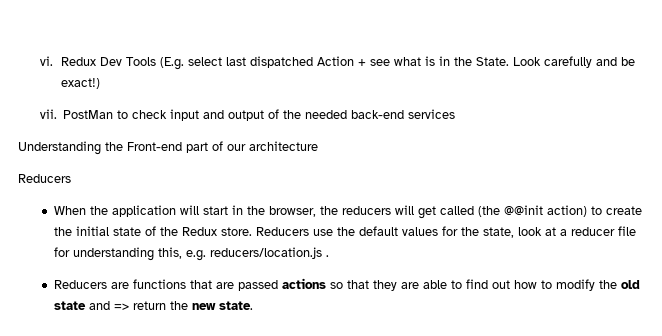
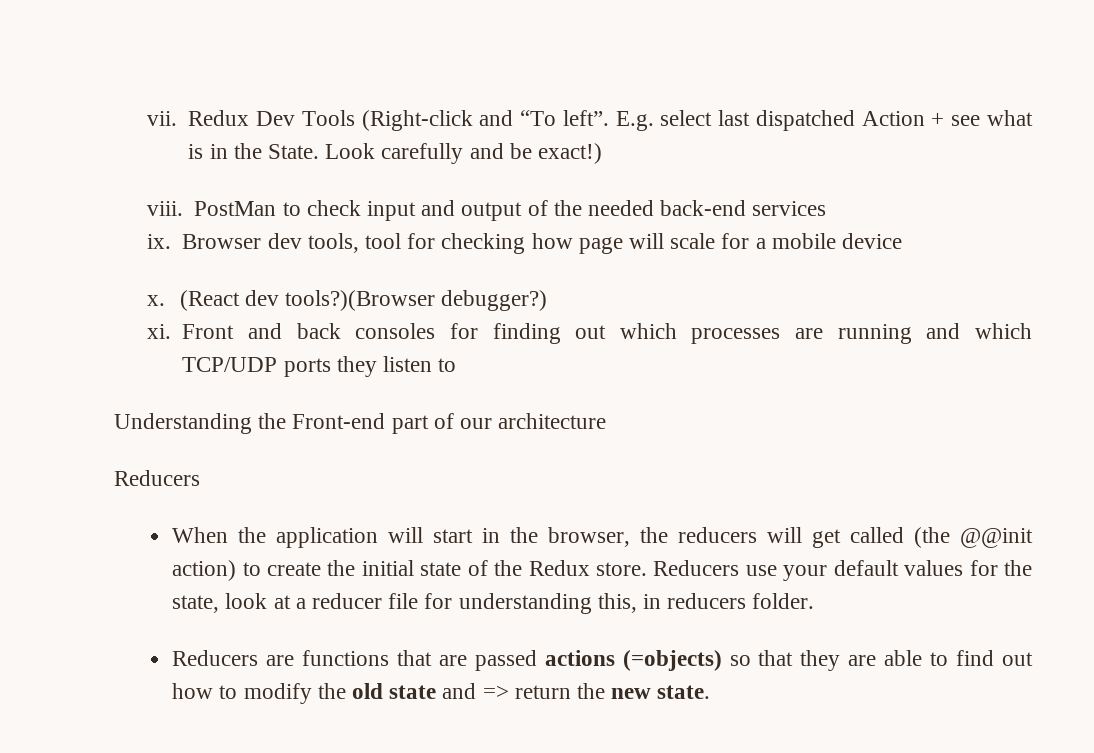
- vi.
+ vii.
- Redux Dev Tools (E.g. select last dispatched Action + see what is in the State.
+ Redux Dev Tools (Right-click and “To left”. E.g. select last dispatched Action + see what is in the State.
- vii.
+ viii.
+ ix. Browser dev tools, tool for checking how page will scale for a mobile device
+ x. (React dev tools?)(Browser debugger?)
+ xi. Front and back consoles for finding out which processes are running and which TCP/UDP ports they listen to
- Reducers use the default values for the state, look at a reducer file for understanding this, e.g. reducers/location.js .
+ Reducers use your default values for the state, look at a reducer file for understanding this, in reducers folder.
- Reducers are functions that are passed actions so that they are able to find out how to modify the old state and => return the new state.
+ Reducers are functions that are passed actions (=objects) so that they are able to find out how to modify the old state and => return the new state.

